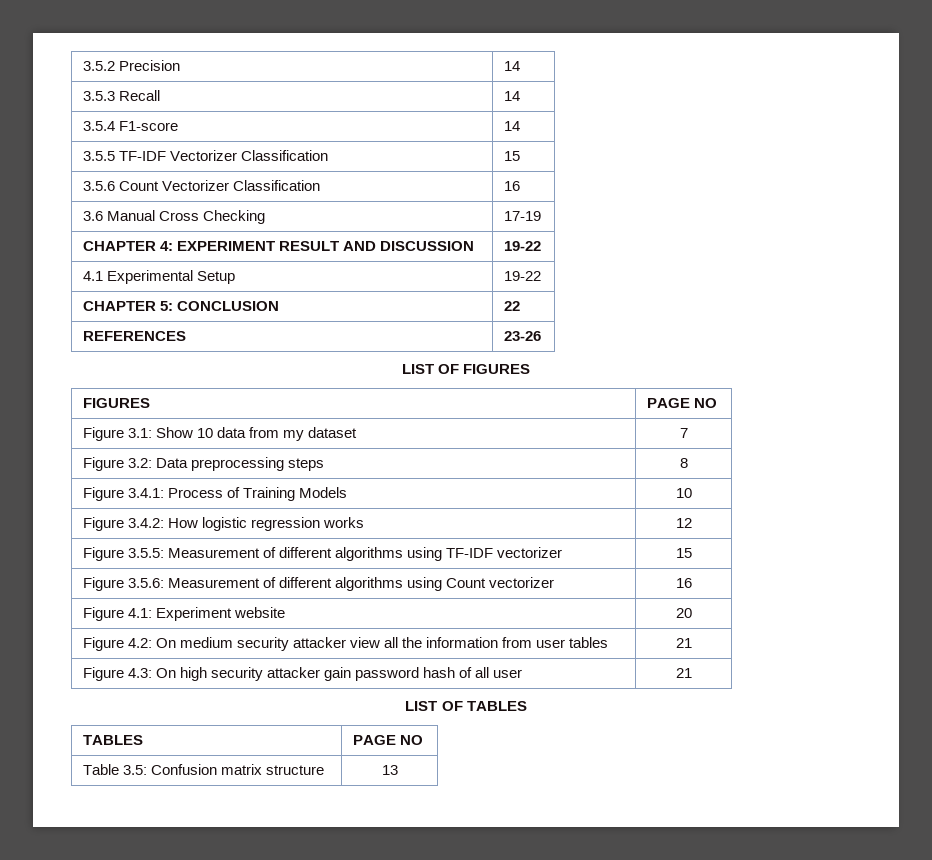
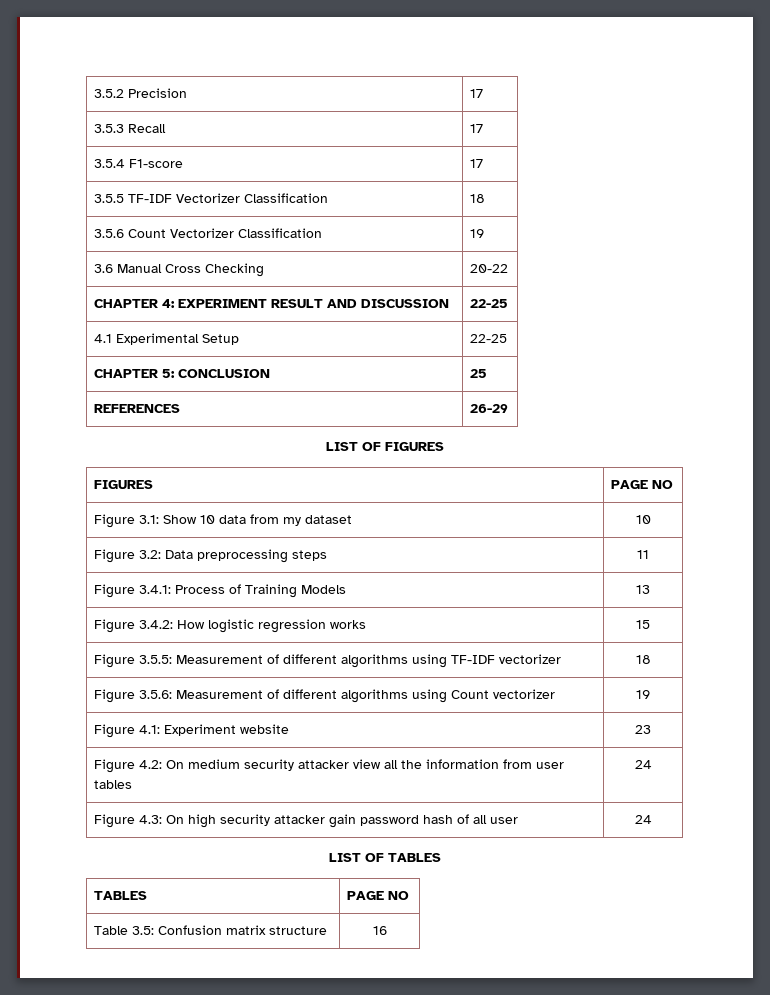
- 3.5.2 Precision | 14
+ 3.5.2 Precision | 17
- 3.5.3 Recall | 14
+ 3.5.3 Recall | 17
- 3.5.4 F1-score | 14
+ 3.5.4 F1-score | 17
- 3.5.5 TF-IDF Vectorizer Classification | 15
+ 3.5.5 TF-IDF Vectorizer Classification | 18
- 3.5.6 Count Vectorizer Classification | 16
+ 3.5.6 Count Vectorizer Classification | 19
- 3.6 Manual Cross Checking | 17-19
+ 3.6 Manual Cross Checking | 20-22
- CHAPTER 4: EXPERIMENT RESULT AND DISCUSSION | 19-22
+ CHAPTER 4: EXPERIMENT RESULT AND DISCUSSION | 22-25
- 4.1 Experimental Setup | 19-22
+ 4.1 Experimental Setup | 22-25
- CHAPTER 5: CONCLUSION | 22
+ CHAPTER 5: CONCLUSION | 25
- REFERENCES | 23-26
+ REFERENCES | 26-29
- Figure 3.1: Show 10 data from my dataset | 7
+ Figure 3.1: Show 10 data from my dataset | 10
- Figure 3.2: Data preprocessing steps | 8
+ Figure 3.2: Data preprocessing steps | 11
- Figure 3.4.1: Process of Training Models | 10
+ Figure 3.4.1: Process of Training Models | 13
- Figure 3.4.2: How logistic regression works | 12
+ Figure 3.4.2: How logistic regression works | 15
- Figure 3.5.5: Measurement of different algorithms using TF-IDF vectorizer | 15
+ Figure 3.5.5: Measurement of different algorithms using TF-IDF vectorizer | 18
- Figure 3.5.6: Measurement of different algorithms using Count vectorizer | 16
+ Figure 3.5.6: Measurement of different algorithms using Count vectorizer | 19
- Figure 4.1: Experiment website | 20
+ Figure 4.1: Experiment website | 23
- Figure 4.2: On medium security attacker view all the information from user tables | 21
+ Figure 4.2: On medium security attacker view all the information from user tables | 24
- Figure 4.3: On high security attacker gain password hash of all user | 21
+ Figure 4.3: On high security attacker gain password hash of all user | 24
- Table 3.5: Confusion matrix structure | 13
+ Table 3.5: Confusion matrix structure | 16

